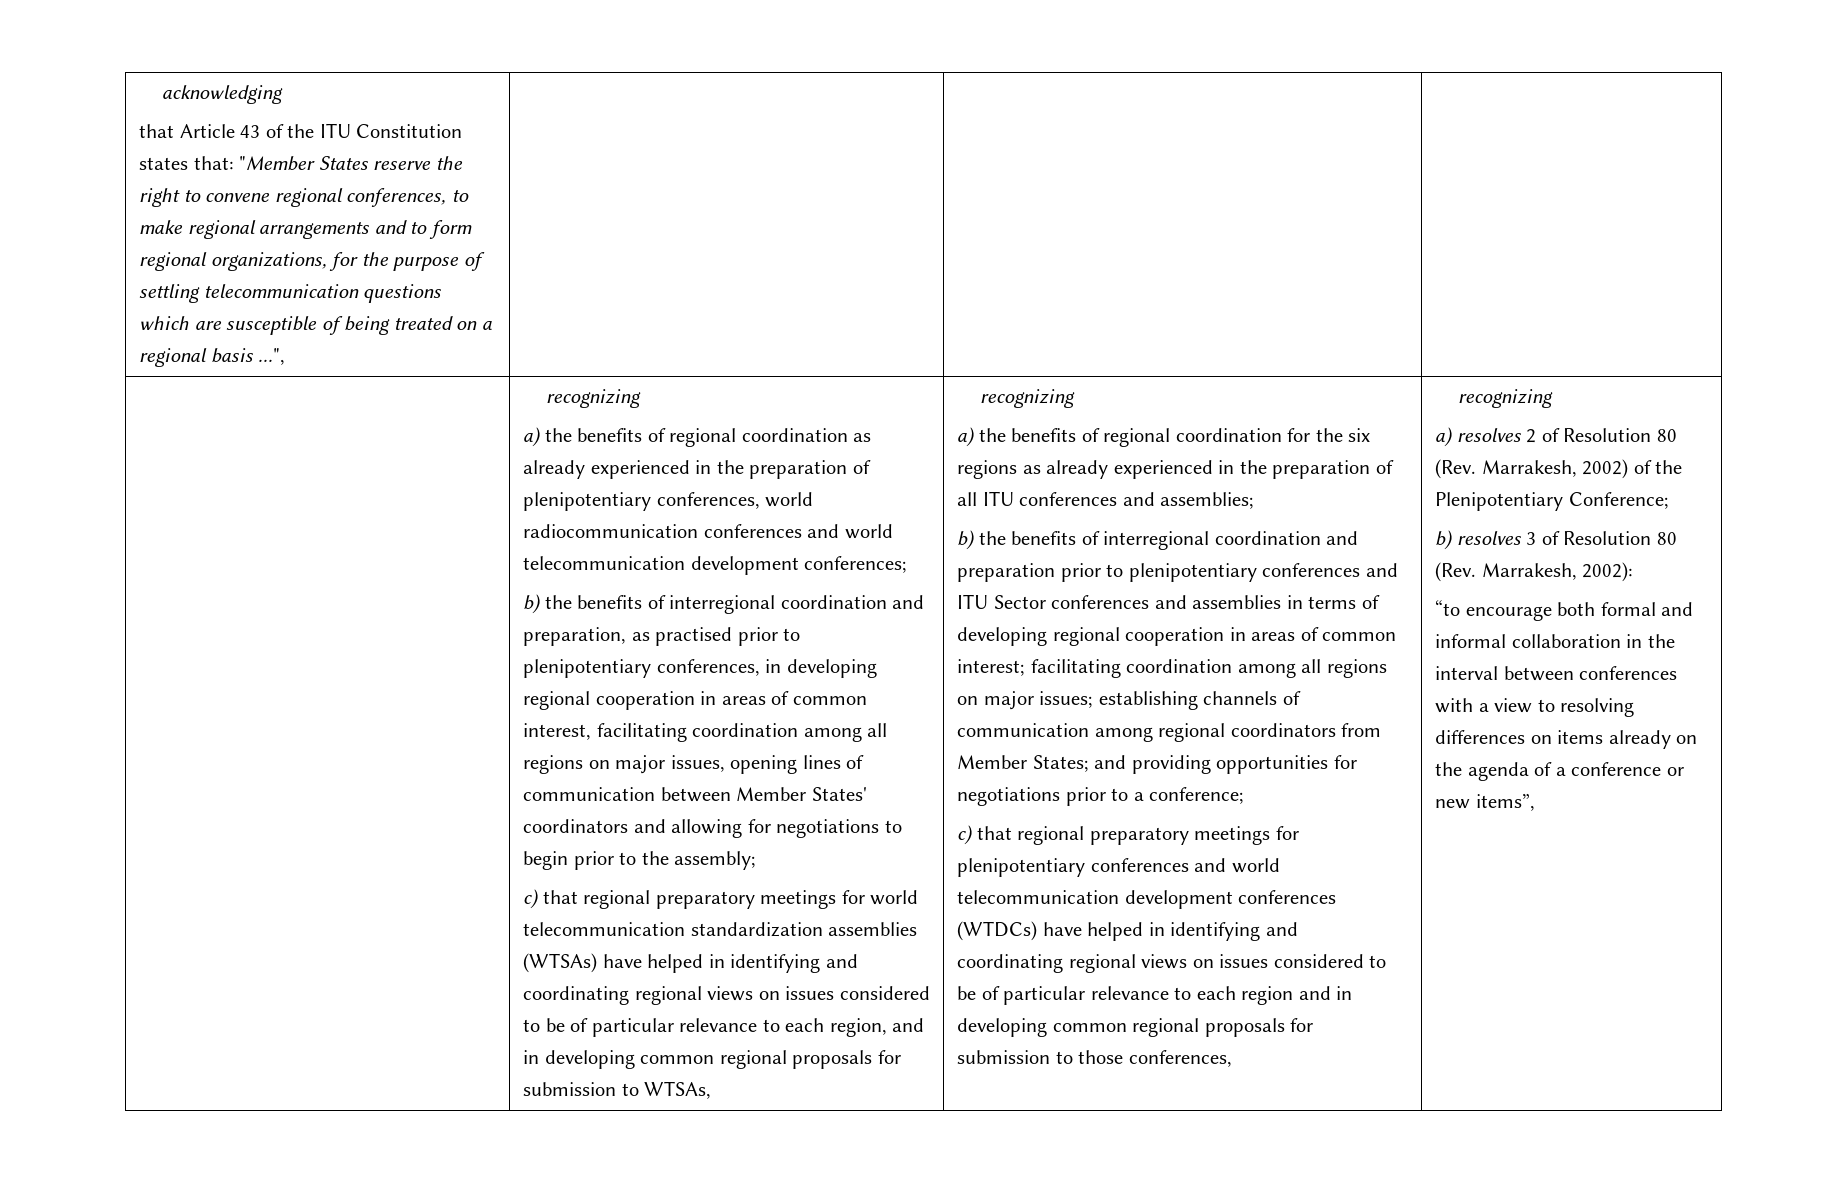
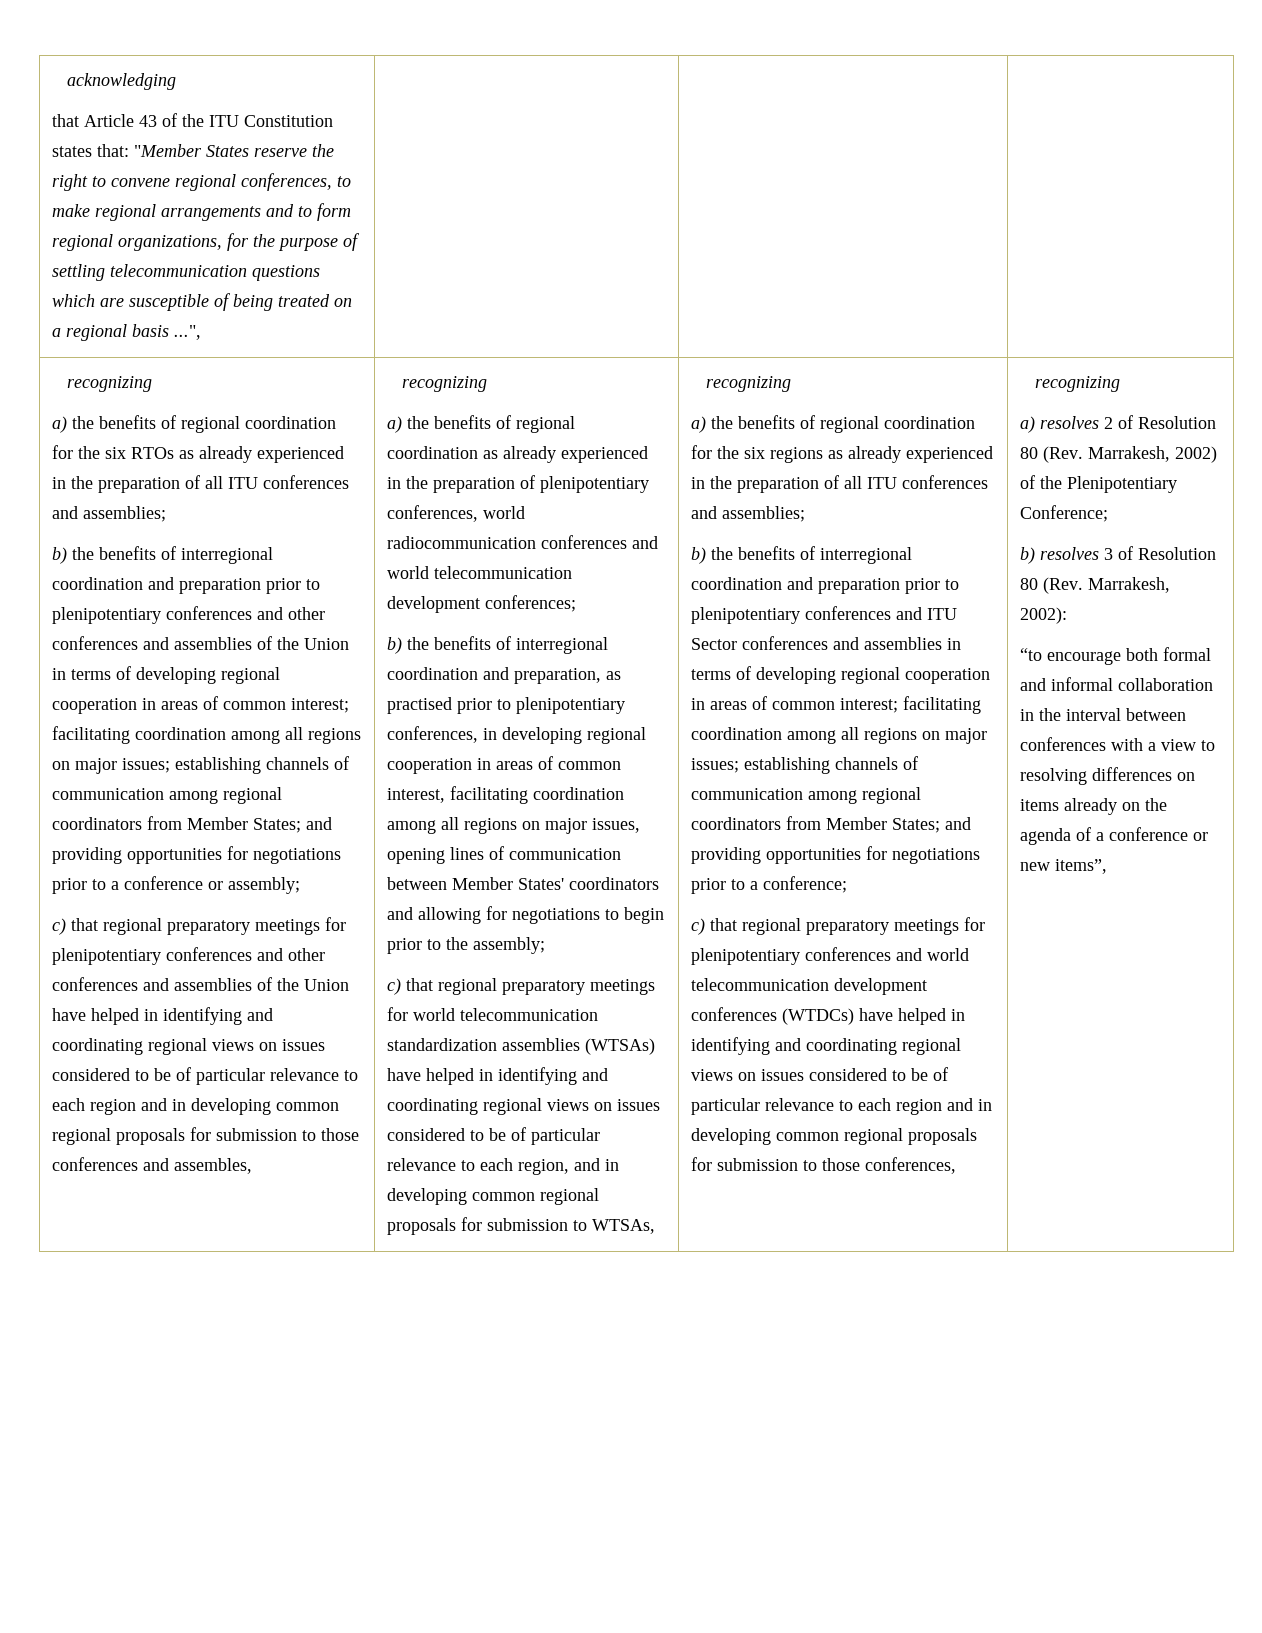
- that Article 43 of the ITU Constitution states that: "Member States reserve the right to convene regional conferences, to make regional arrangements and to form regional organizations, for the purpose of settling telecommunication questions which are susceptible of being treated on a regional basis ...",
+ that Article 43 of the ITU Constitution states that: "Member States reserve the right to convene regional conferences, to make regional arrangements and to form regional organizations, for the purpose of settling telecommunication questions which are susceptible of being treated on a regional basis ...", | | |
+ recognizing
+ a) the benefits of regional coordination for the six RTOs as already experienced in the preparation of all ITU conferences and assemblies;
+ b) the benefits of interregional coordination and preparation prior to plenipotentiary conferences and other conferences and assemblies of the Union in terms of developing regional cooperation in areas of common interest; facilitating coordination among all regions on major issues; establishing channels of communication among regional coordinators from Member States; and providing opportunities for negotiations prior to a conference or assembly;
+ c) that regional preparatory meetings for plenipotentiary conferences and other conferences and assemblies of the Union have helped in identifying and coordinating regional views on issues considered to be of particular relevance to each region and in developing common regional proposals for submission to those conferences and assembles,

